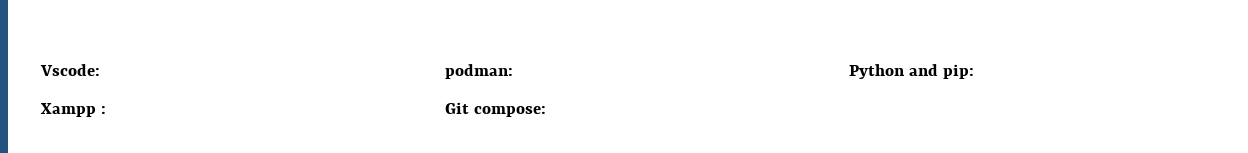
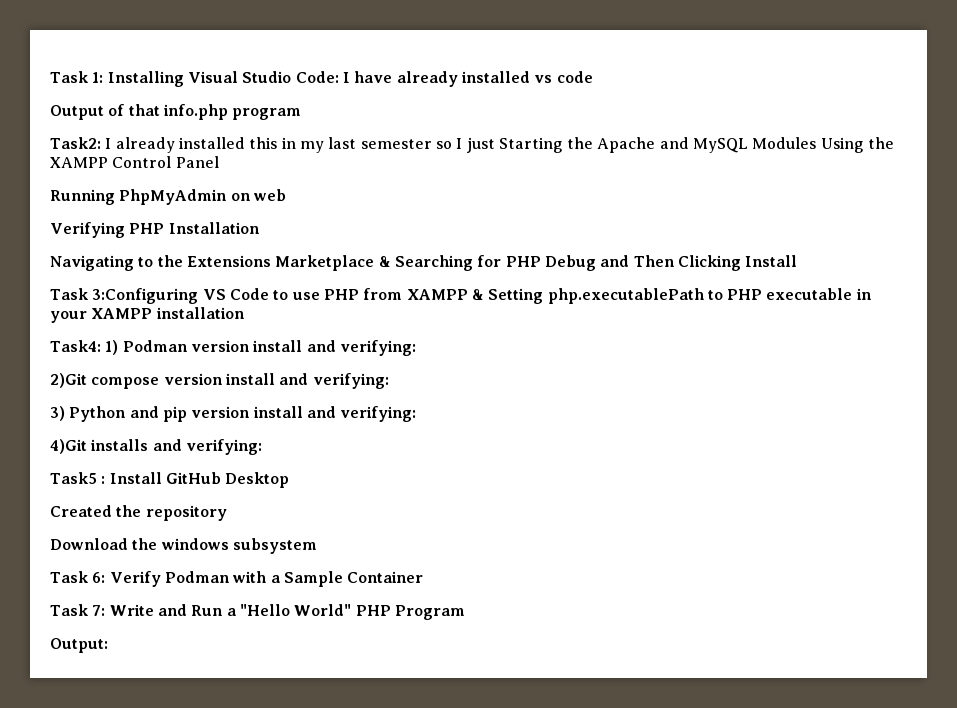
- Vscode:
- Xampp :
- podman:
- Git compose:
- Python and pip:
+ Task 1: Installing Visual Studio Code: I have already installed vs code
+ Output of that info.php program
+ Task2: I already installed this in my last semester so I just Starting the Apache and MySQL Modules Using the XAMPP Control Panel
+ Running PhpMyAdmin on web
+ Verifying PHP Installation
+ Navigating to the Extensions Marketplace & Searching for PHP Debug and Then Clicking Install
+ Task 3:Configuring VS Code to use PHP from XAMPP & Setting php.executablePath to PHP executable in your XAMPP installation
+ Task4: 1) Podman version install and verifying:
+ 2)Git compose version install and verifying:
+ 3) Python and pip version install and verifying:
+ 4)Git installs and verifying:
+ Task5 : Install GitHub Desktop
+ Created the repository
+ Download the windows subsystem
+ Task 6: Verify Podman with a Sample Container
+ Task 7: Write and Run a "Hello World" PHP Program
+ Output:

